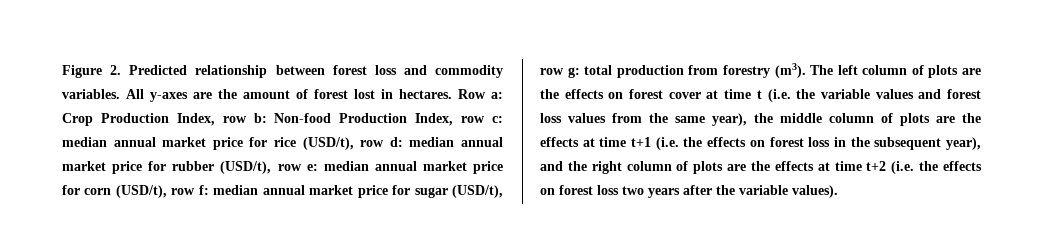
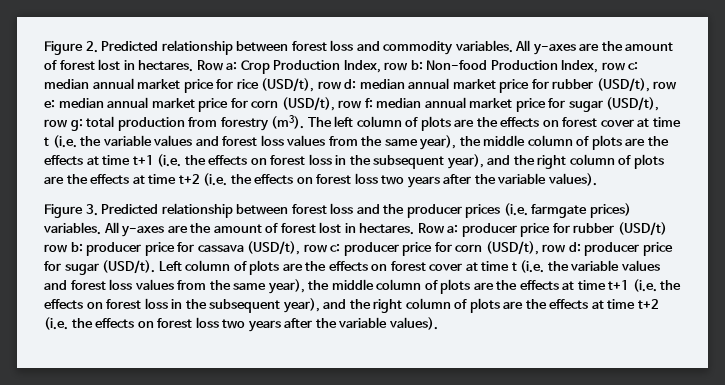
+ Figure 3. Predicted relationship between forest loss and the producer prices (i.e. farmgate prices) variables. All y-axes are the amount of forest lost in hectares. Row a: producer price for rubber (USD/t) row b: producer price for cassava (USD/t), row c: producer price for corn (USD/t), row d: producer price for sugar (USD/t). Left column of plots are the effects on forest cover at time t (i.e. the variable values and forest loss values from the same year), the middle column of plots are the effects at time t+1 (i.e. the effects on forest loss in the subsequent year), and the right column of plots are the effects at time t+2 (i.e. the effects on forest loss two years after the variable values).

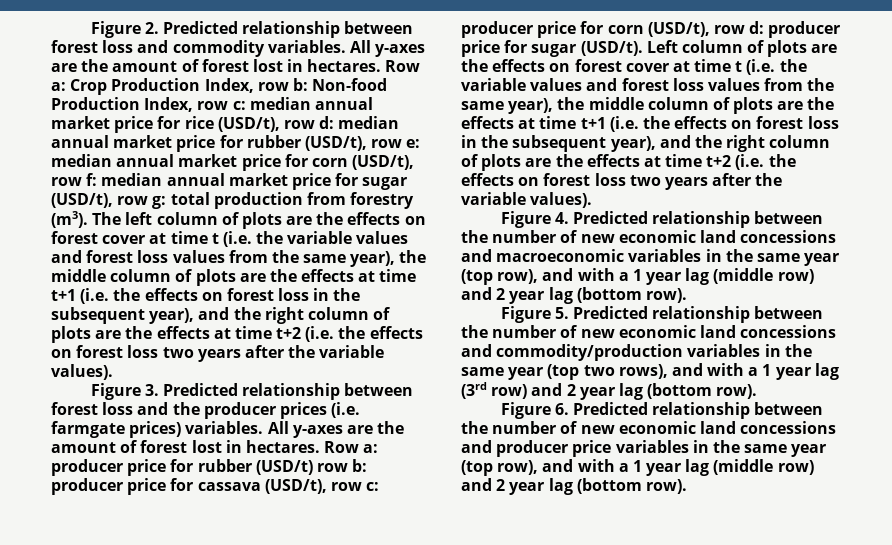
+ Figure 4. Predicted relationship between the number of new economic land concessions and macroeconomic variables in the same year (top row), and with a 1 year lag (middle row) and 2 year lag (bottom row).
+ Figure 5. Predicted relationship between the number of new economic land concessions and commodity/production variables in the same year (top two rows), and with a 1 year lag (3rd row) and 2 year lag (bottom row).
+ Figure 6. Predicted relationship between the number of new economic land concessions and producer price variables in the same year (top row), and with a 1 year lag (middle row) and 2 year lag (bottom row).

